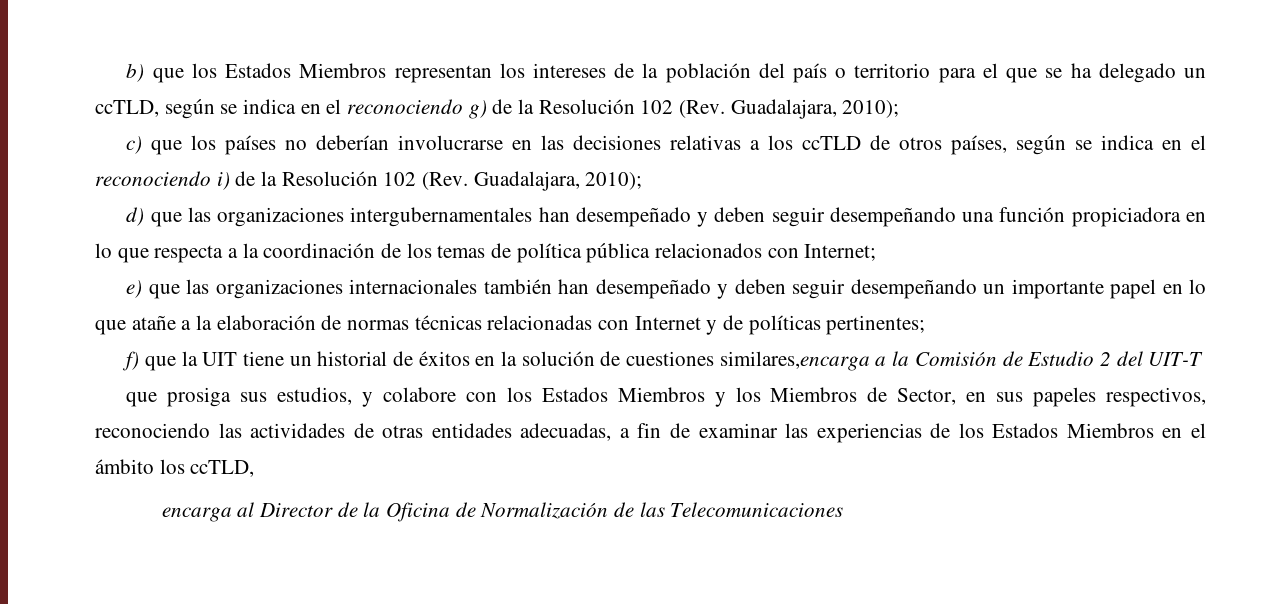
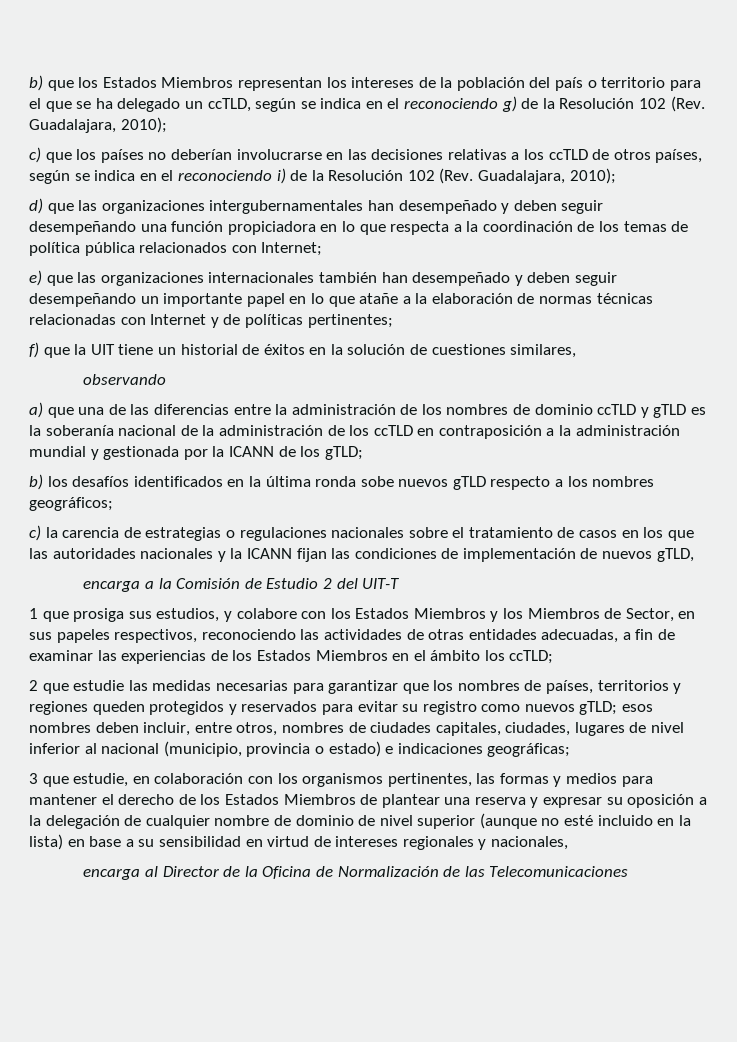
- f) que la UIT tiene un historial de éxitos en la solución de cuestiones similares,encarga a la Comisión de Estudio 2 del UIT-T
+ f) que la UIT tiene un historial de éxitos en la solución de cuestiones similares,
+ observando
+ a) que una de las diferencias entre la administración de los nombres de dominio ccTLD y gTLD es la soberanía nacional de la administración de los ccTLD en contraposición a la administración mundial y gestionada por la ICANN de los gTLD;
+ b) los desafíos identificados en la última ronda sobe nuevos gTLD respecto a los nombres geográficos;
+ c) la carencia de estrategias o regulaciones nacionales sobre el tratamiento de casos en los que las autoridades nacionales y la ICANN fijan las condiciones de implementación de nuevos gTLD,
+ encarga a la Comisión de Estudio 2 del UIT-T
- que prosiga sus estudios, y colabore con los Estados Miembros y los Miembros de Sector, en sus papeles respectivos, reconociendo las actividades de otras entidades adecuadas, a fin de examinar las experiencias de los Estados Miembros en el ámbito los ccTLD,
+ 1 que prosiga sus estudios, y colabore con los Estados Miembros y los Miembros de Sector, en sus papeles respectivos, reconociendo las actividades de otras entidades adecuadas, a fin de examinar las experiencias de los Estados Miembros en el ámbito los ccTLD;
+ 2 que estudie las medidas necesarias para garantizar que los nombres de países, territorios y regiones queden protegidos y reservados para evitar su registro como nuevos gTLD; esos nombres deben incluir, entre otros, nombres de ciudades capitales, ciudades, lugares de nivel inferior al nacional (municipio, provincia o estado) e indicaciones geográficas;
+ 3 que estudie, en colaboración con los organismos pertinentes, las formas y medios para mantener el derecho de los Estados Miembros de plantear una reserva y expresar su oposición a la delegación de cualquier nombre de dominio de nivel superior (aunque no esté incluido en la lista) en base a su sensibilidad en virtud de intereses regionales y nacionales,

